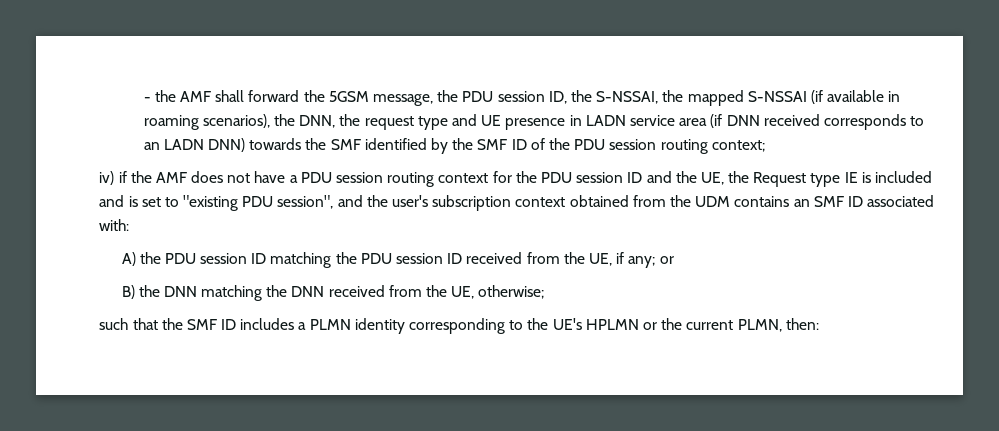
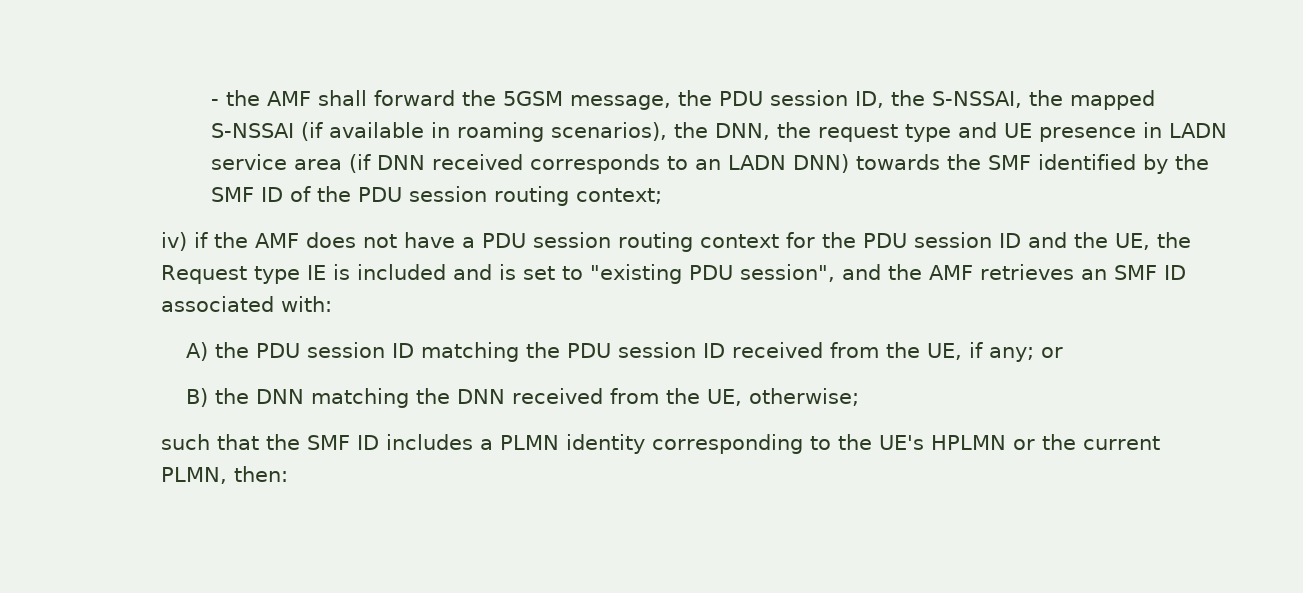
- iv) if the AMF does not have a PDU session routing context for the PDU session ID and the UE, the Request type IE is included and is set to "existing PDU session", and the user's subscription context obtained from the UDM contains an SMF ID associated with:
+ iv) if the AMF does not have a PDU session routing context for the PDU session ID and the UE, the Request type IE is included and is set to "existing PDU session", and the AMF retrieves an SMF ID associated with:

